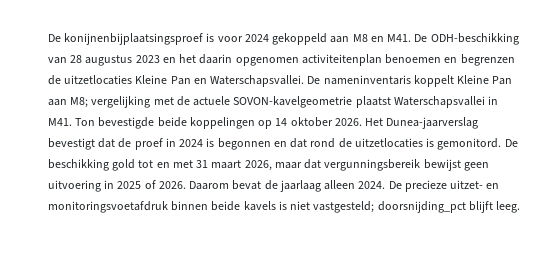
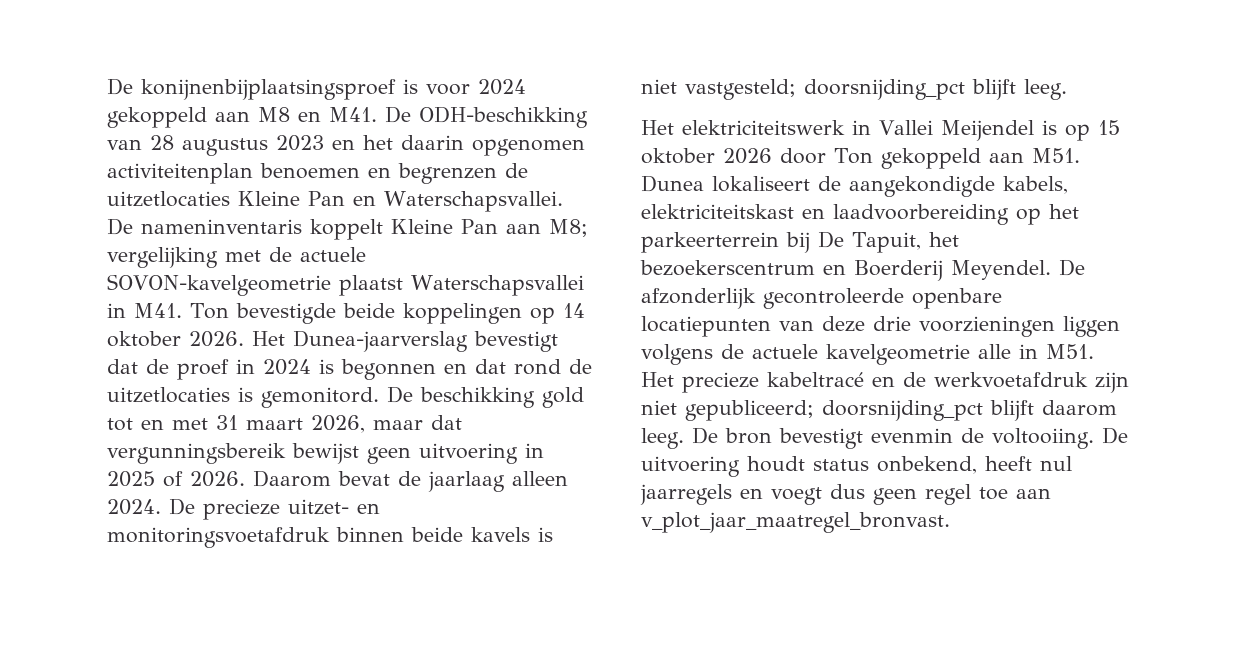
+ Het elektriciteitswerk in Vallei Meijendel is op 15 oktober 2026 door Ton gekoppeld aan M51. Dunea lokaliseert de aangekondigde kabels, elektriciteitskast en laadvoorbereiding op het parkeerterrein bij De Tapuit, het bezoekerscentrum en Boerderij Meyendel. De afzonderlijk gecontroleerde openbare locatiepunten van deze drie voorzieningen liggen volgens de actuele kavelgeometrie alle in M51. Het precieze kabeltracé en de werkvoetafdruk zijn niet gepubliceerd; doorsnijding_pct blijft daarom leeg. De bron bevestigt evenmin de voltooiing. De uitvoering houdt status onbekend, heeft nul jaarregels en voegt dus geen regel toe aan v_plot_jaar_maatregel_bronvast.

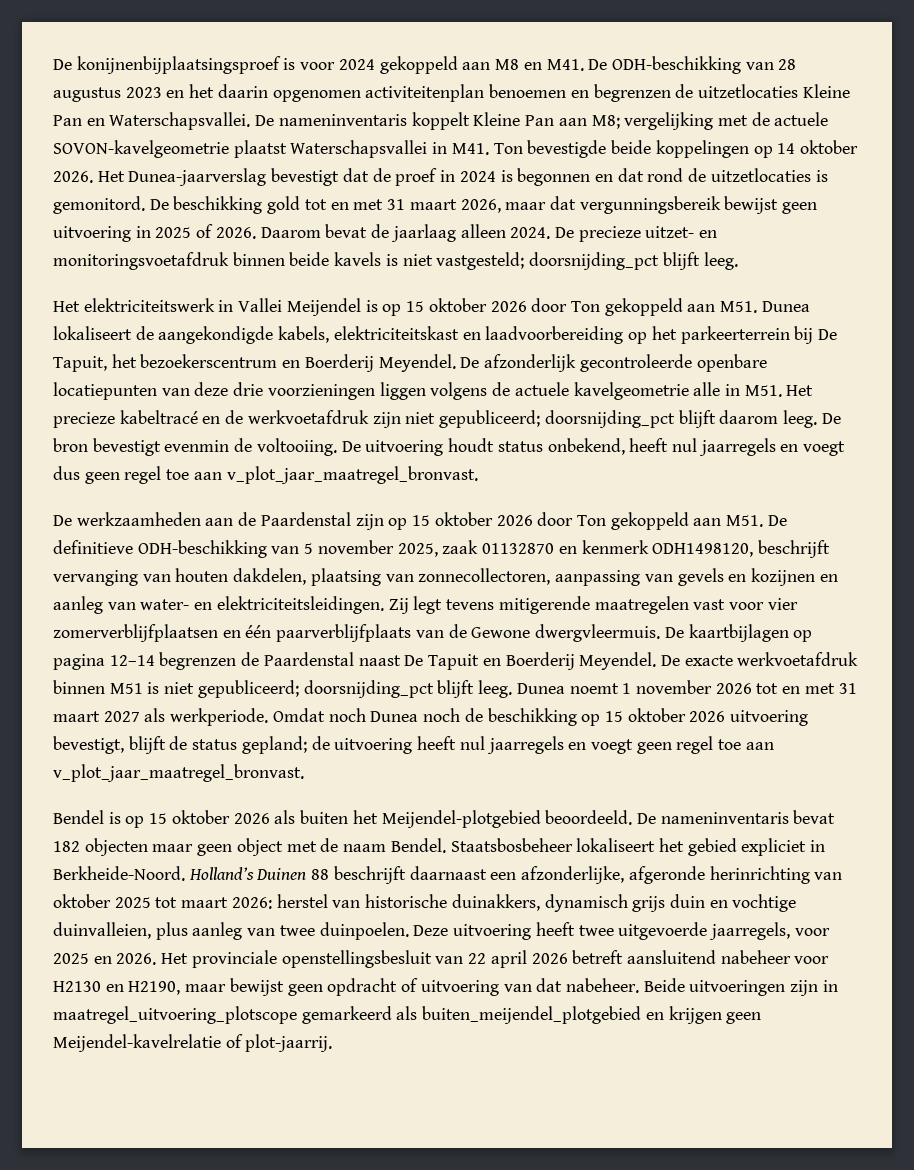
+ De werkzaamheden aan de Paardenstal zijn op 15 oktober 2026 door Ton gekoppeld aan M51. De definitieve ODH-beschikking van 5 november 2025, zaak 01132870 en kenmerk ODH1498120, beschrijft vervanging van houten dakdelen, plaatsing van zonnecollectoren, aanpassing van gevels en kozijnen en aanleg van water- en elektriciteitsleidingen. Zij legt tevens mitigerende maatregelen vast voor vier zomerverblijfplaatsen en één paarverblijfplaats van de Gewone dwergvleermuis. De kaartbijlagen op pagina 12–14 begrenzen de Paardenstal naast De Tapuit en Boerderij Meyendel. De exacte werkvoetafdruk binnen M51 is niet gepubliceerd; doorsnijding_pct blijft leeg. Dunea noemt 1 november 2026 tot en met 31 maart 2027 als werkperiode. Omdat noch Dunea noch de beschikking op 15 oktober 2026 uitvoering bevestigt, blijft de status gepland; de uitvoering heeft nul jaarregels en voegt geen regel toe aan v_plot_jaar_maatregel_bronvast.
+ Bendel is op 15 oktober 2026 als buiten het Meijendel-plotgebied beoordeeld. De nameninventaris bevat 182 objecten maar geen object met de naam Bendel. Staatsbosbeheer lokaliseert het gebied expliciet in Berkheide-Noord. Holland’s Duinen 88 beschrijft daarnaast een afzonderlijke, afgeronde herinrichting van oktober 2025 tot maart 2026: herstel van historische duinakkers, dynamisch grijs duin en vochtige duinvalleien, plus aanleg van twee duinpoelen. Deze uitvoering heeft twee uitgevoerde jaarregels, voor 2025 en 2026. Het provinciale openstellingsbesluit van 22 april 2026 betreft aansluitend nabeheer voor H2130 en H2190, maar bewijst geen opdracht of uitvoering van dat nabeheer. Beide uitvoeringen zijn in maatregel_uitvoering_plotscope gemarkeerd als buiten_meijendel_plotgebied en krijgen geen Meijendel-kavelrelatie of plot-jaarrij.

